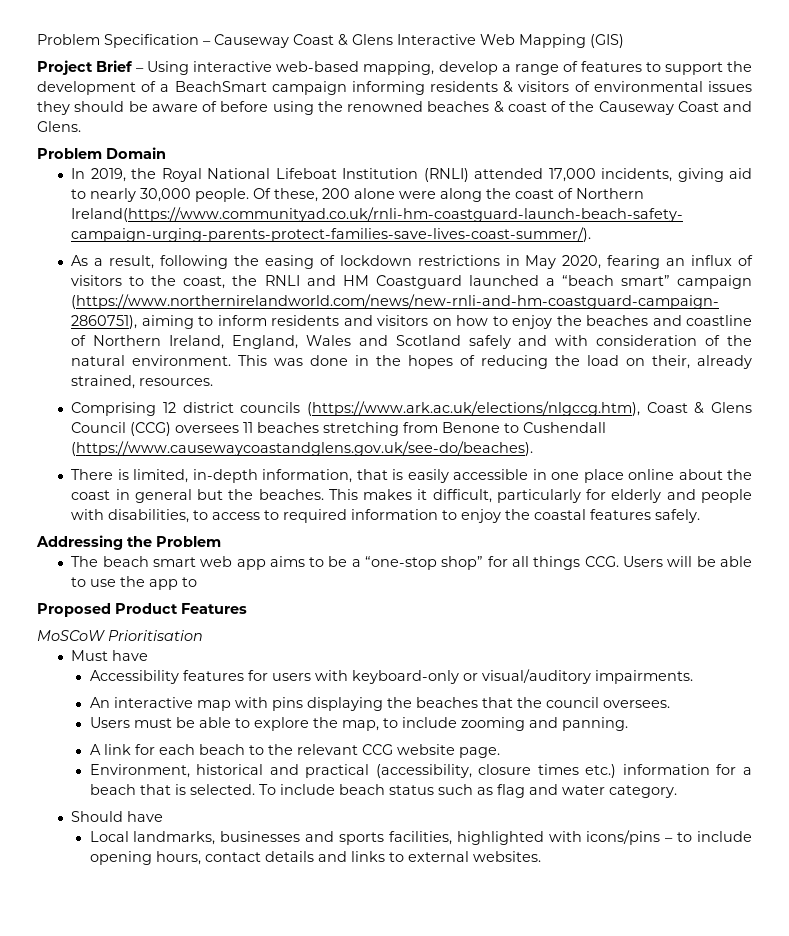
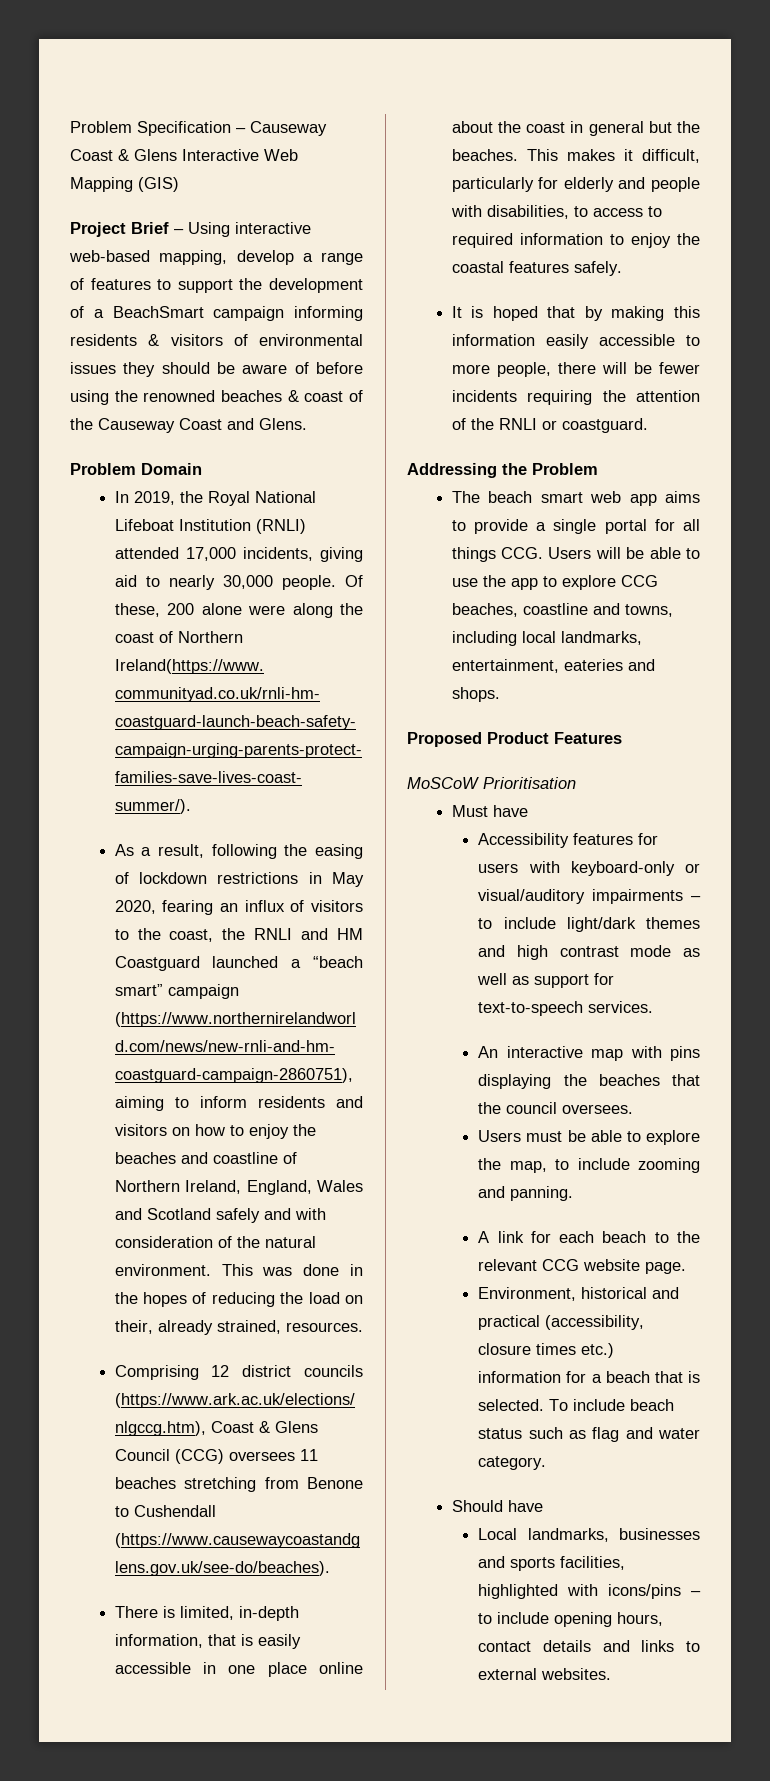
+ It is hoped that by making this information easily accessible to more people, there will be fewer incidents requiring the attention of the RNLI or coastguard.
- The beach smart web app aims to be a “one-stop shop” for all things CCG. Users will be able to use the app to
+ The beach smart web app aims to provide a single portal for all things CCG. Users will be able to use the app to explore CCG beaches, coastline and towns, including local landmarks, entertainment, eateries and shops.
- Accessibility features for users with keyboard-only or visual/auditory impairments.
+ Accessibility features for users with keyboard-only or visual/auditory impairments – to include light/dark themes and high contrast mode as well as support for text-to-speech services.

